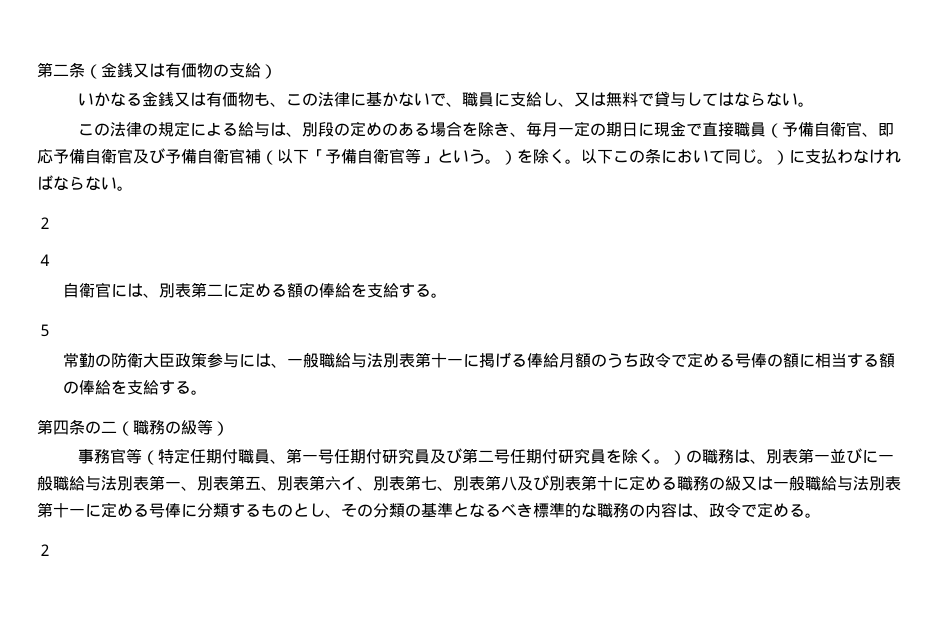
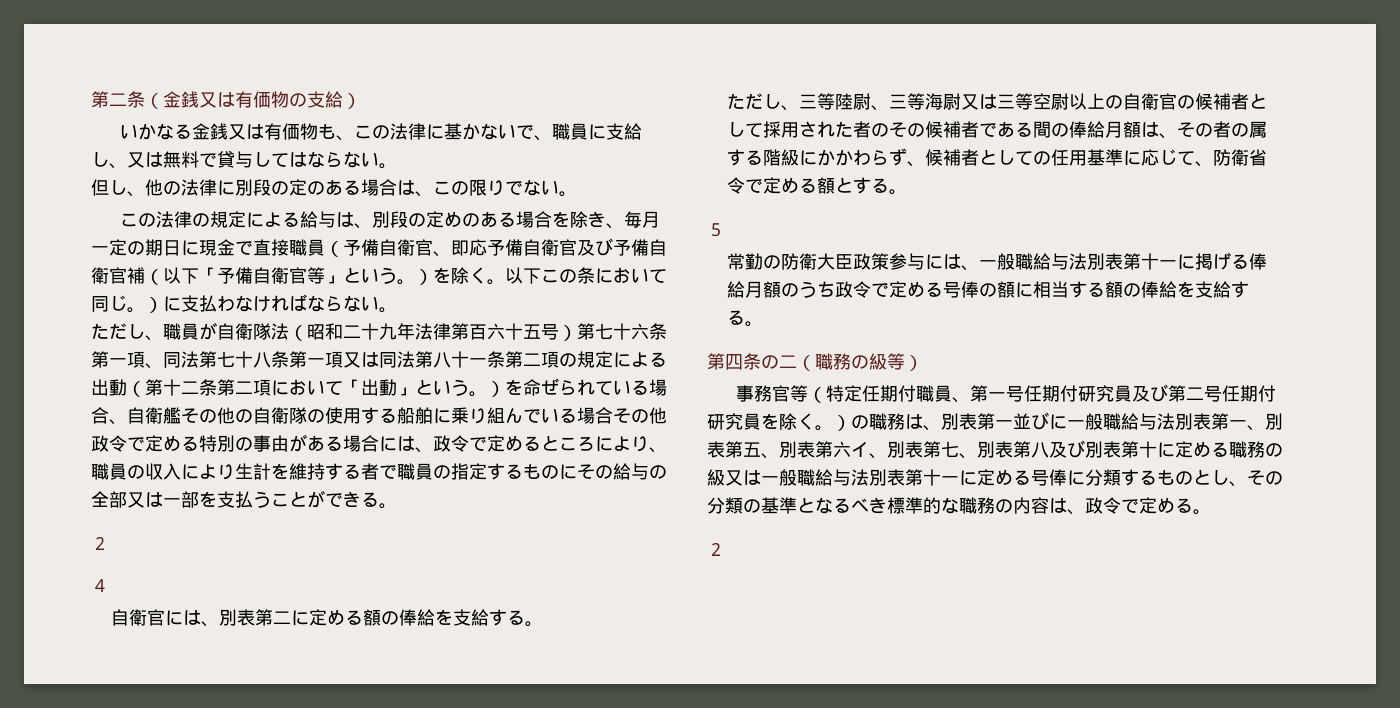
+ 但し、他の法律に別段の定のある場合は、この限りでない。
+ ただし、職員が自衛隊法（昭和二十九年法律第百六十五号）第七十六条第一項、同法第七十八条第一項又は同法第八十一条第二項の規定による出動（第十二条第二項において「出動」という。）を命ぜられている場合、自衛艦その他の自衛隊の使用する船舶に乗り組んでいる場合その他政令で定める特別の事由がある場合には、政令で定めるところにより、職員の収入により生計を維持する者で職員の指定するものにその給与の全部又は一部を支払うことができる。
+ ただし、三等陸尉、三等海尉又は三等空尉以上の自衛官の候補者として採用された者のその候補者である間の俸給月額は、その者の属する階級にかかわらず、候補者としての任用基準に応じて、防衛省令で定める額とする。

